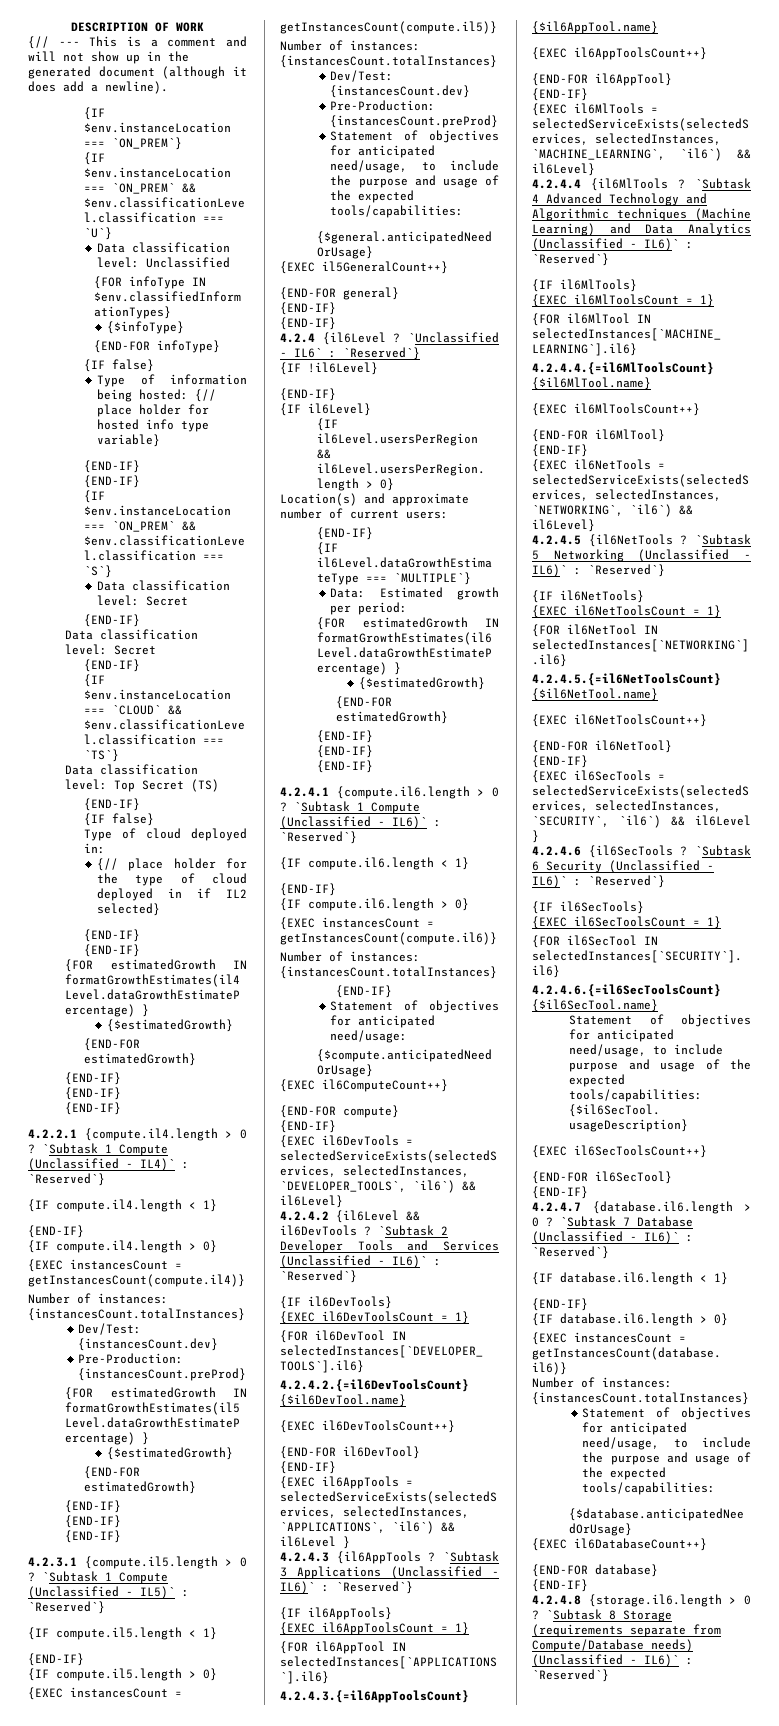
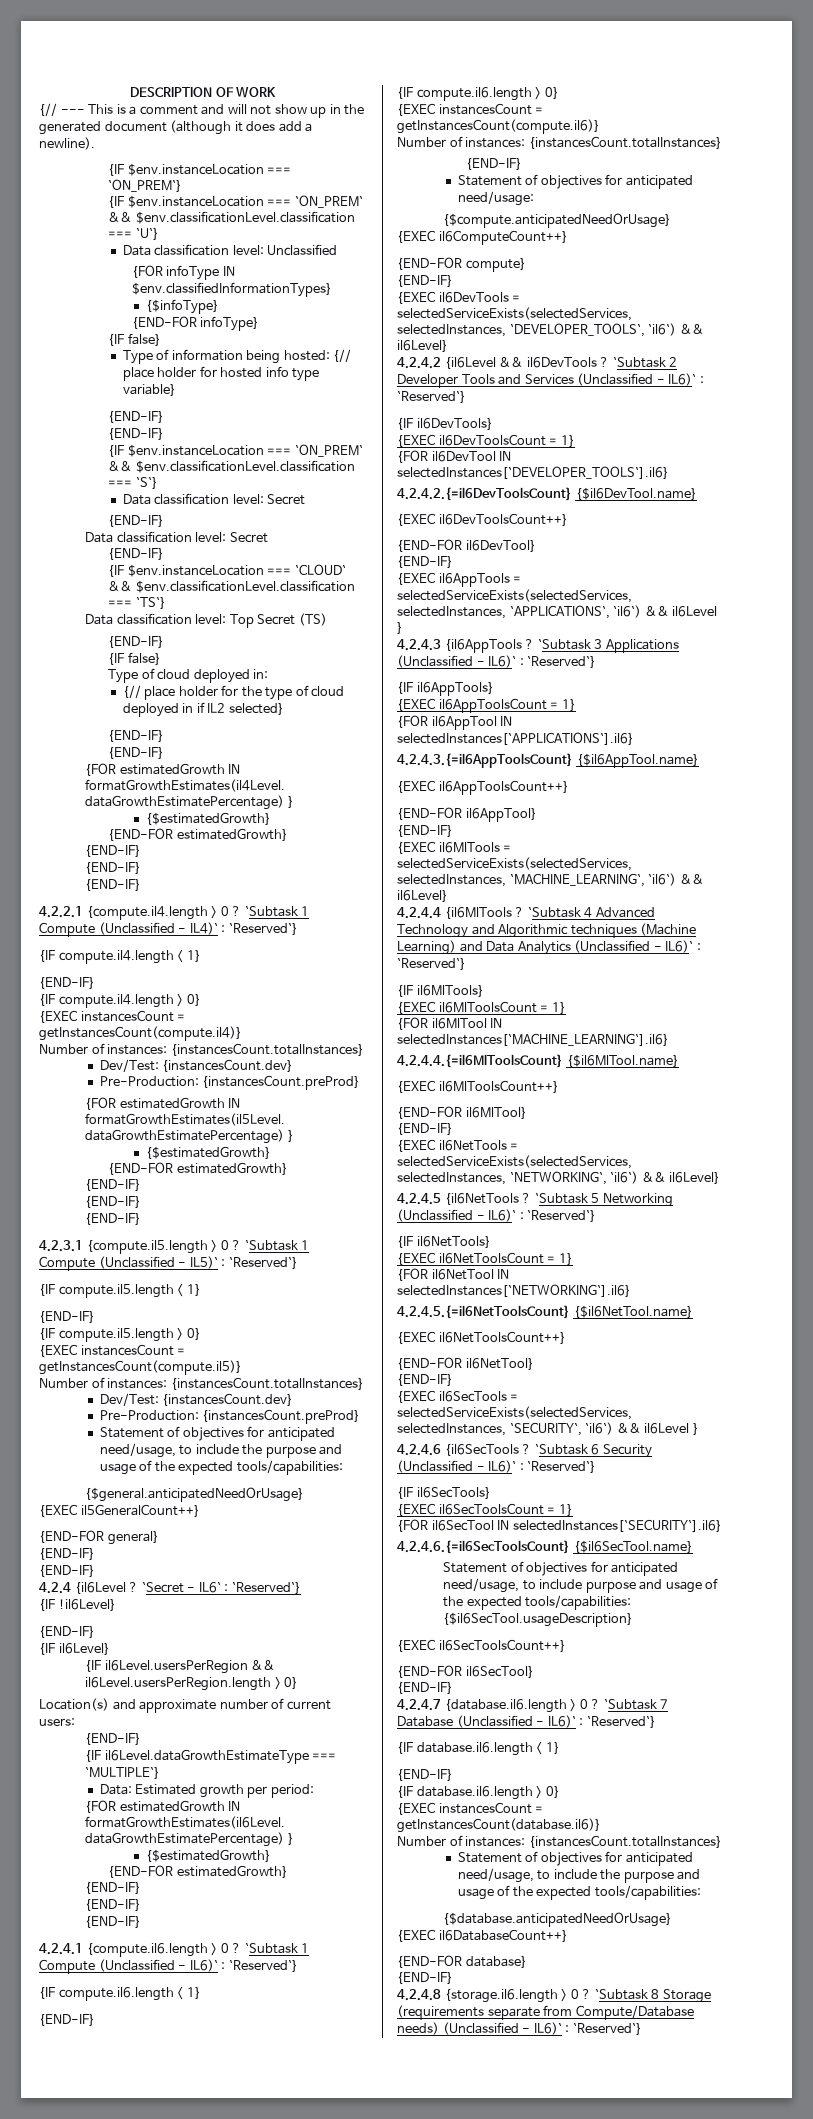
- `Unclassified - IL6` : `Reserved`}
+ `Secret - IL6` : `Reserved`}

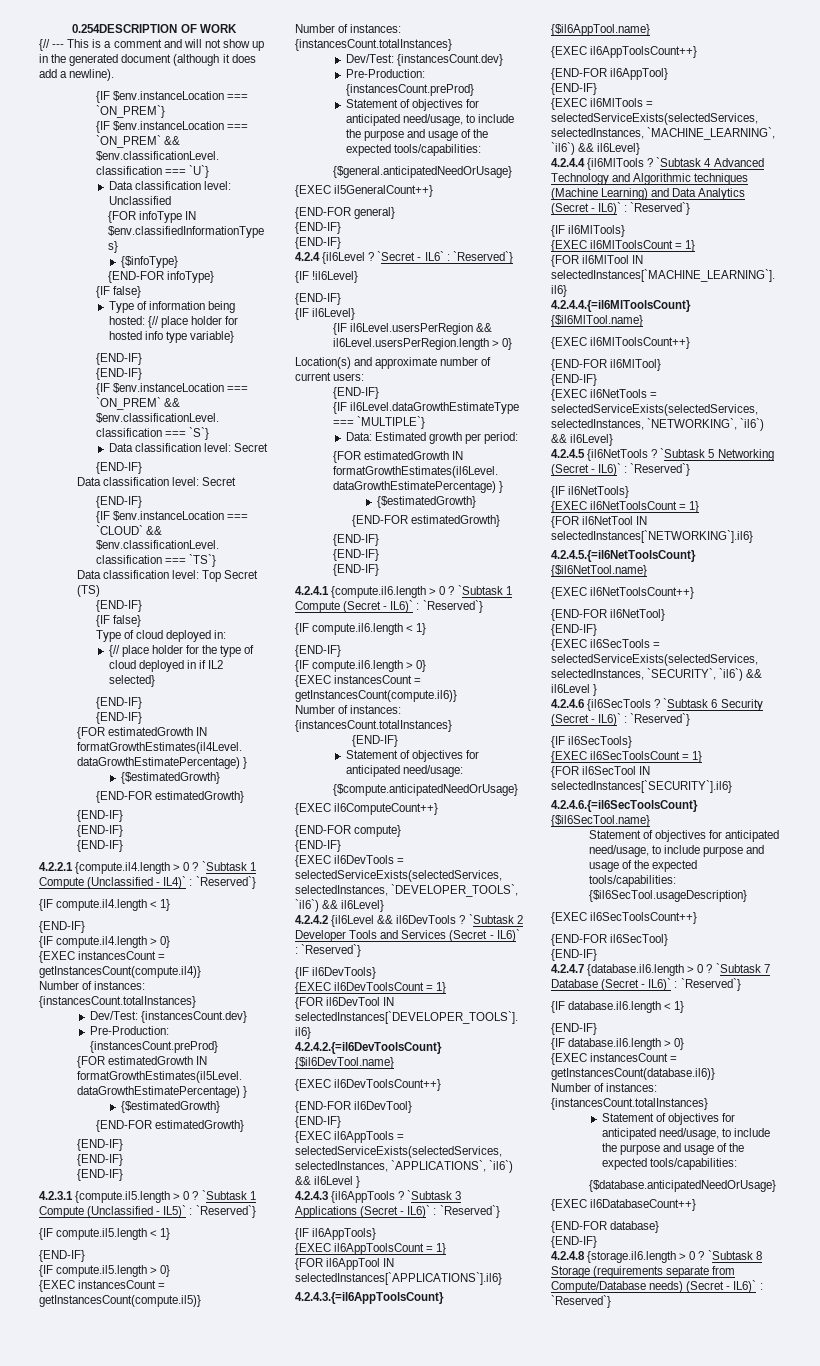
- DESCRIPTION OF WORK
+ 0.254DESCRIPTION OF WORK
- `Subtask 1 Compute (Unclassified - IL6)` : `Reserved`}
+ `Subtask 1 Compute (Secret - IL6)` : `Reserved`}
- `Subtask 2 Developer Tools and Services (Unclassified - IL6)` : `Reserved`}
+ `Subtask 2 Developer Tools and Services (Secret - IL6)` : `Reserved`}
- `Subtask 3 Applications (Unclassified - IL6)` : `Reserved`}
+ `Subtask 3 Applications (Secret - IL6)` : `Reserved`}
- `Subtask 4 Advanced Technology and Algorithmic techniques (Machine Learning) and Data Analytics (Unclassified - IL6)` : `Reserved`}
+ `Subtask 4 Advanced Technology and Algorithmic techniques (Machine Learning) and Data Analytics (Secret - IL6)` : `Reserved`}
- `Subtask 5 Networking (Unclassified - IL6)` : `Reserved`}
+ `Subtask 5 Networking (Secret - IL6)` : `Reserved`}
- `Subtask 6 Security (Unclassified - IL6)` : `Reserved`}
+ `Subtask 6 Security (Secret - IL6)` : `Reserved`}
- `Subtask 7 Database (Unclassified - IL6)` : `Reserved`}
+ `Subtask 7 Database (Secret - IL6)` : `Reserved`}
- `Subtask 8 Storage (requirements separate from Compute/Database needs) (Unclassified - IL6)` : `Reserved`}
+ `Subtask 8 Storage (requirements separate from Compute/Database needs) (Secret - IL6)` : `Reserved`}

